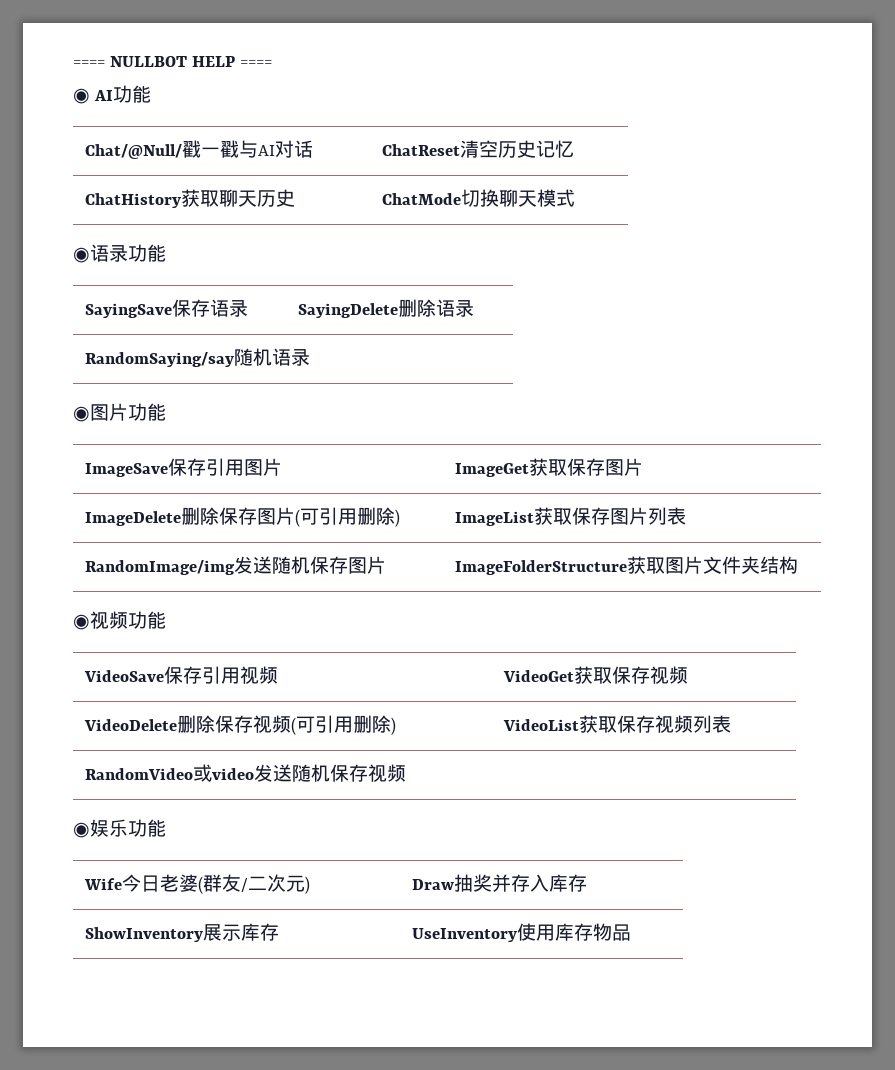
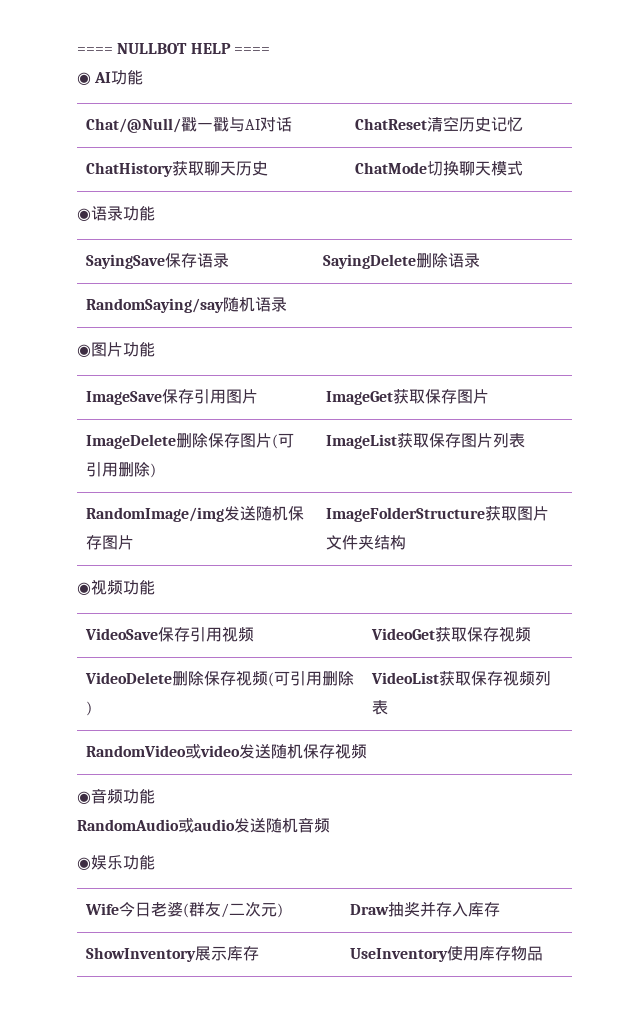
+ ◉音频功能
+ RandomAudio或audio发送随机音频

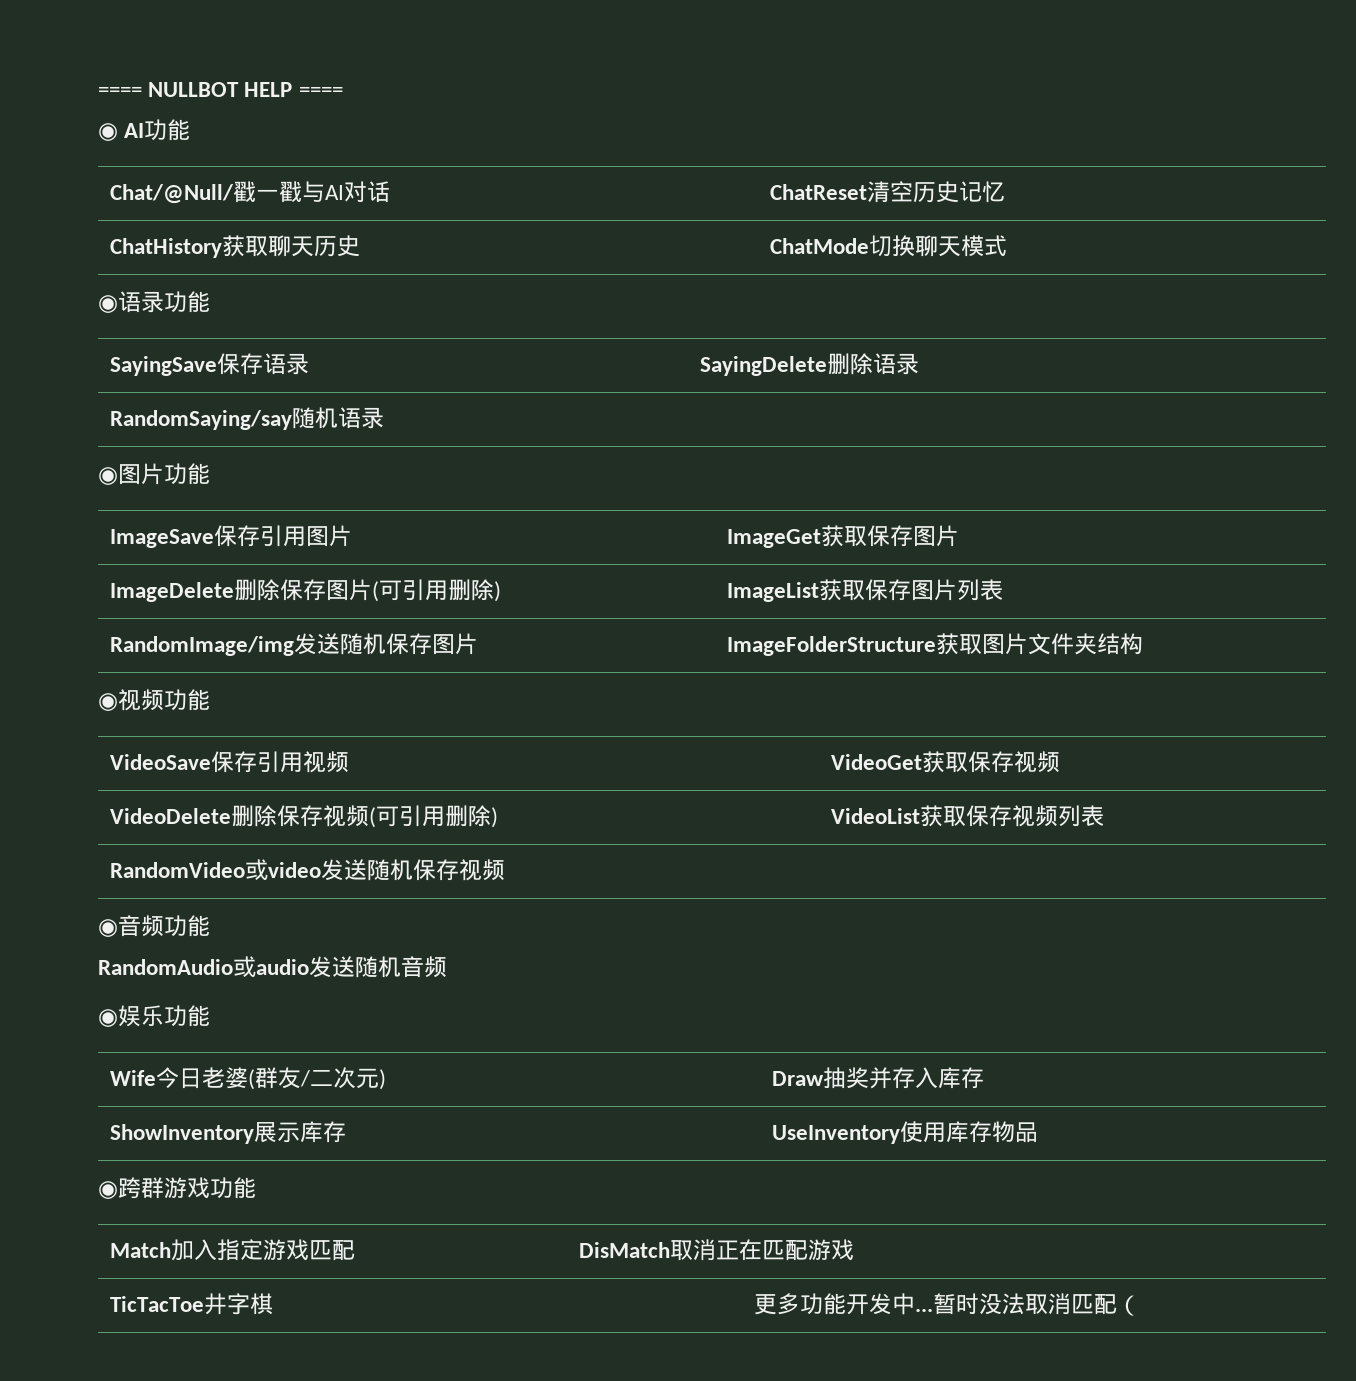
+ ◉跨群游戏功能
+ Match加入指定游戏匹配 | DisMatch取消正在匹配游戏
+ TicTacToe井字棋 | 更多功能开发中...暂时没法取消匹配（

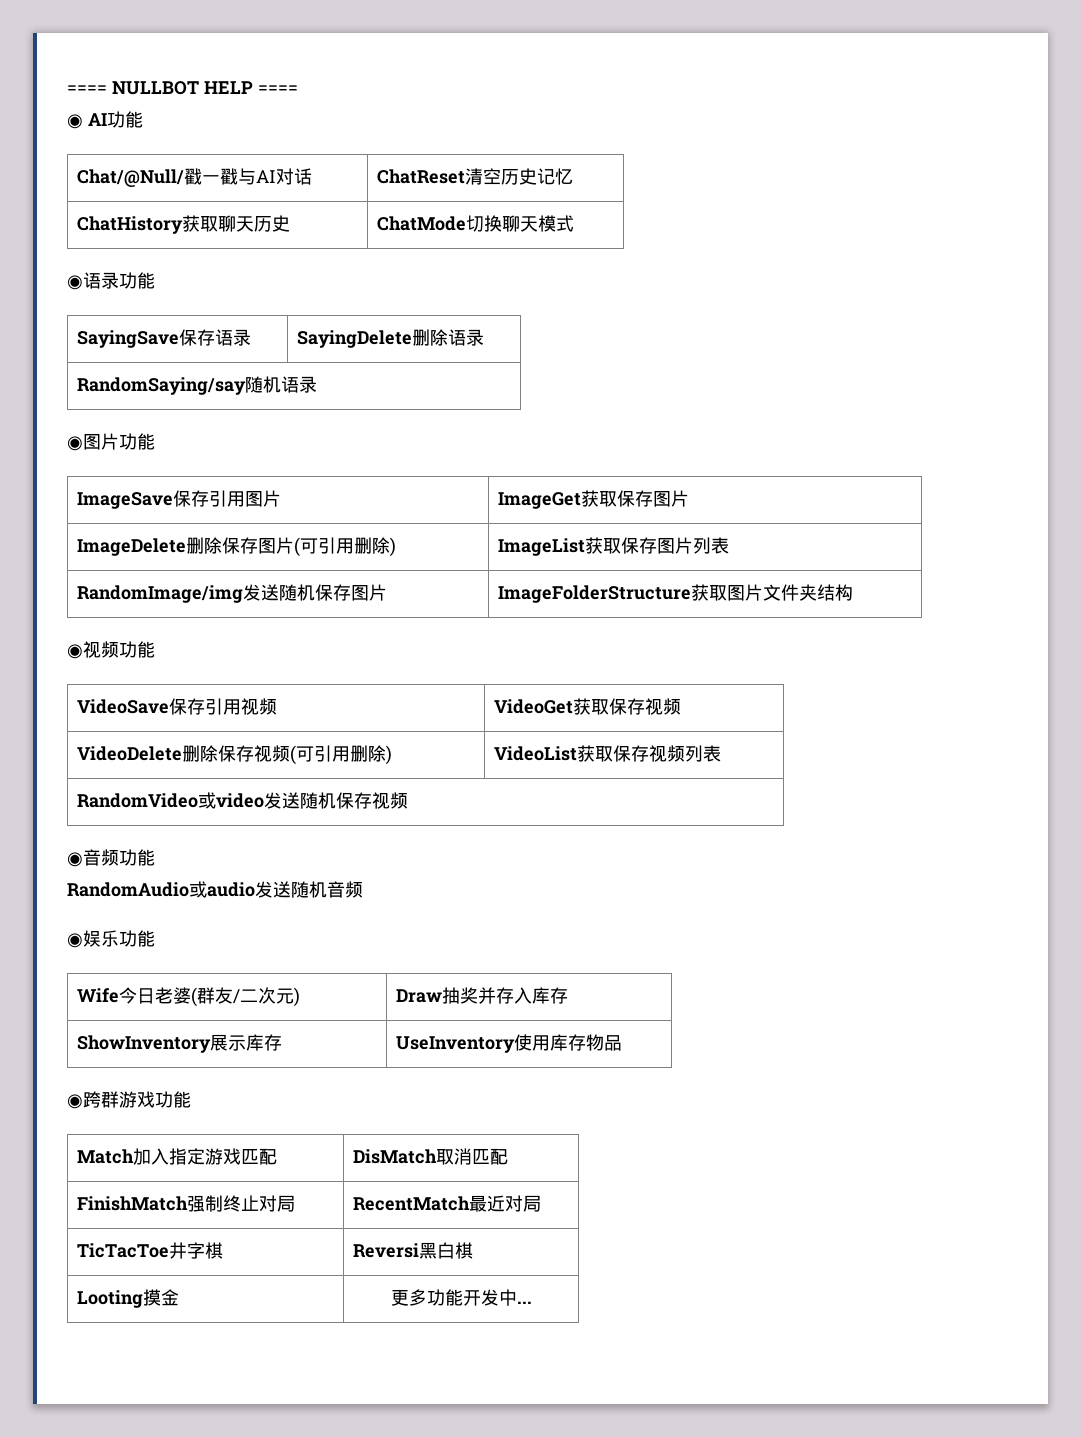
- Match加入指定游戏匹配 | DisMatch取消正在匹配游戏
- TicTacToe井字棋 | 更多功能开发中...暂时没法取消匹配（
+ Match加入指定游戏匹配 | DisMatch取消匹配
+ FinishMatch强制终止对局 | RecentMatch最近对局
+ TicTacToe井字棋 | Reversi黑白棋
+ Looting摸金 | 更多功能开发中...

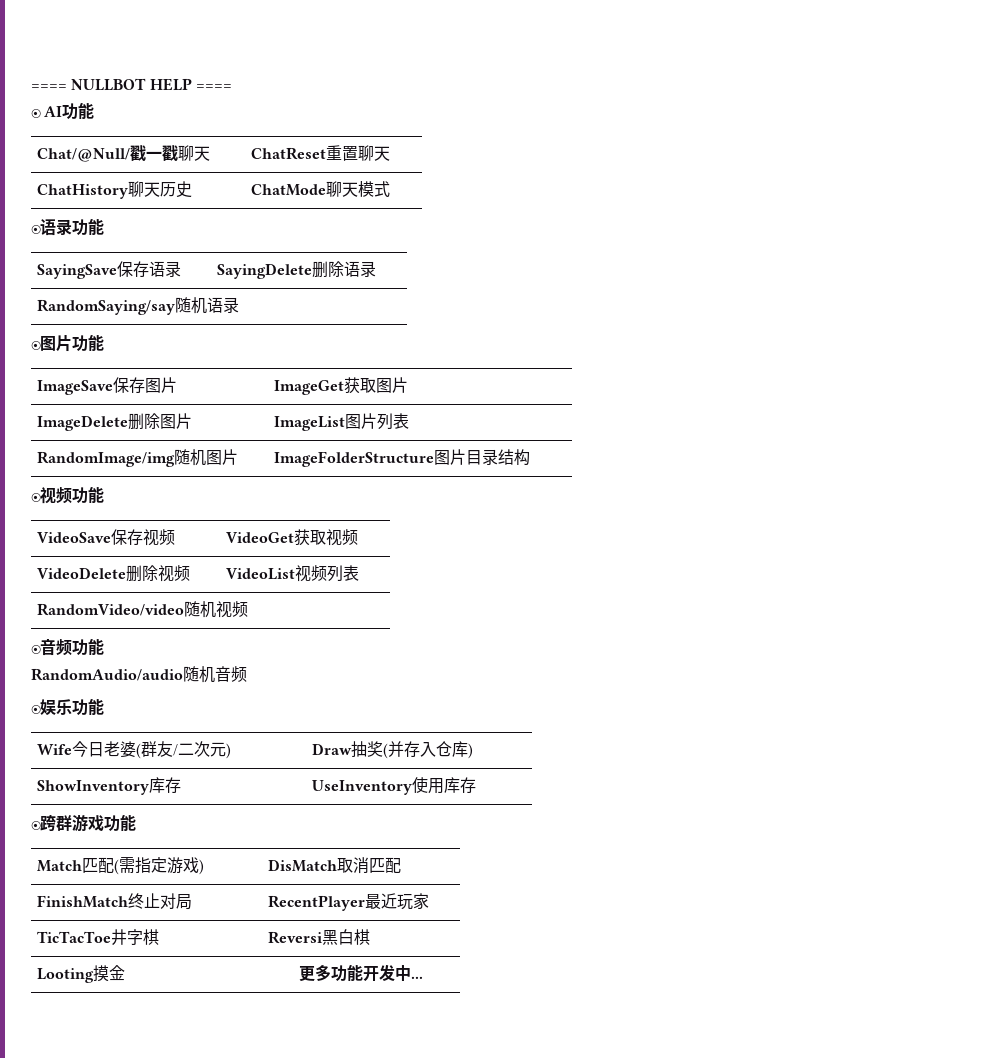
- Chat/@Null/戳一戳与AI对话 | ChatReset清空历史记忆
+ Chat/@Null/戳一戳聊天 | ChatReset重置聊天
- ChatHistory获取聊天历史 | ChatMode切换聊天模式
+ ChatHistory聊天历史 | ChatMode聊天模式
- ImageSave保存引用图片 | ImageGet获取保存图片
+ ImageSave保存图片 | ImageGet获取图片
- ImageDelete删除保存图片(可引用删除) | ImageList获取保存图片列表
+ ImageDelete删除图片 | ImageList图片列表
- RandomImage/img发送随机保存图片 | ImageFolderStructure获取图片文件夹结构
+ RandomImage/img随机图片 | ImageFolderStructure图片目录结构
- VideoSave保存引用视频 | VideoGet获取保存视频
+ VideoSave保存视频 | VideoGet获取视频
- VideoDelete删除保存视频(可引用删除) | VideoList获取保存视频列表
+ VideoDelete删除视频 | VideoList视频列表
- RandomVideo或video发送随机保存视频
+ RandomVideo/video随机视频
- RandomAudio或audio发送随机音频
+ RandomAudio/audio随机音频
- Wife今日老婆(群友/二次元) | Draw抽奖并存入库存
+ Wife今日老婆(群友/二次元) | Draw抽奖(并存入仓库)
- ShowInventory展示库存 | UseInventory使用库存物品
+ ShowInventory库存 | UseInventory使用库存
- Match加入指定游戏匹配 | DisMatch取消匹配
+ Match匹配(需指定游戏) | DisMatch取消匹配
- FinishMatch强制终止对局 | RecentMatch最近对局
+ FinishMatch终止对局 | RecentPlayer最近玩家

